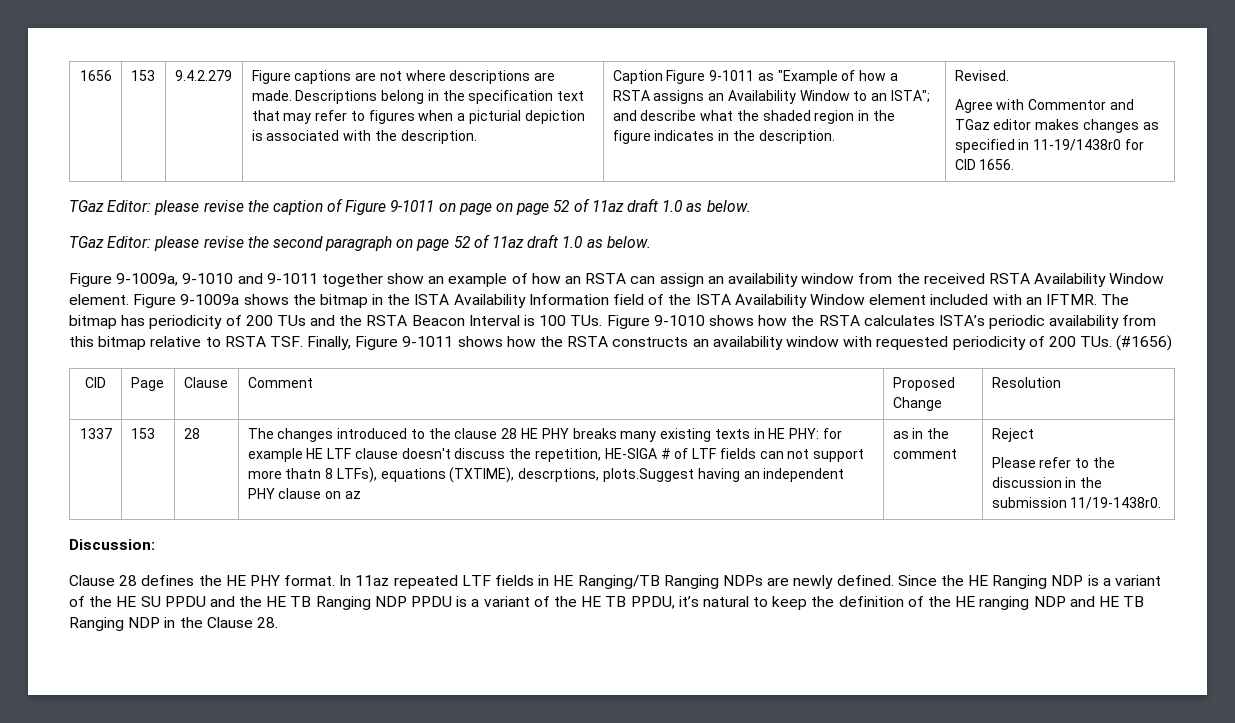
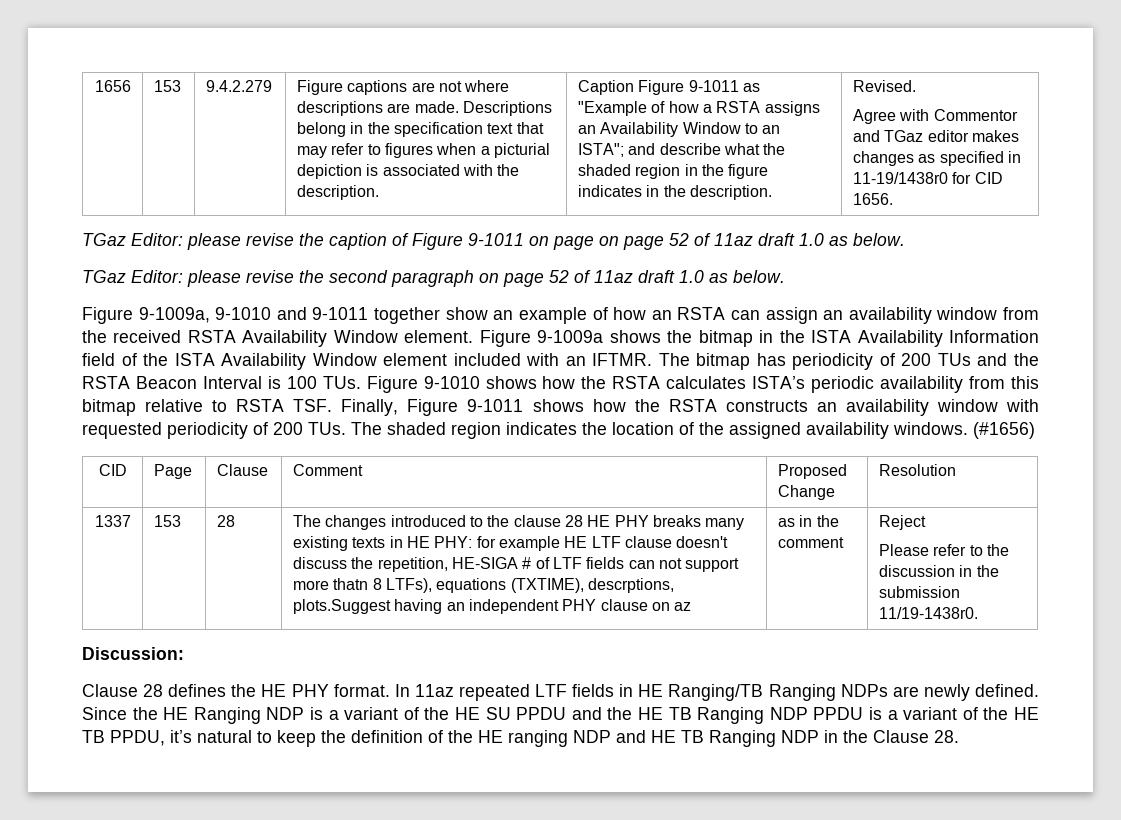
- The bitmap has periodicity of 200 TUs and the RSTA Beacon Interval is 100 TUs. Figure 9-1010 shows how the RSTA calculates ISTA’s periodic availability from this bitmap relative to RSTA TSF. Finally, Figure 9-1011 shows how the RSTA constructs an availability window with requested periodicity of 200 TUs. (#1656)
+ The bitmap has periodicity of 200 TUs and the RSTA Beacon Interval is 100 TUs. Figure 9-1010 shows how the RSTA calculates ISTA’s periodic availability from this bitmap relative to RSTA TSF. Finally, Figure 9-1011 shows how the RSTA constructs an availability window with requested periodicity of 200 TUs. The shaded region indicates the location of the assigned availability windows. (#1656)

